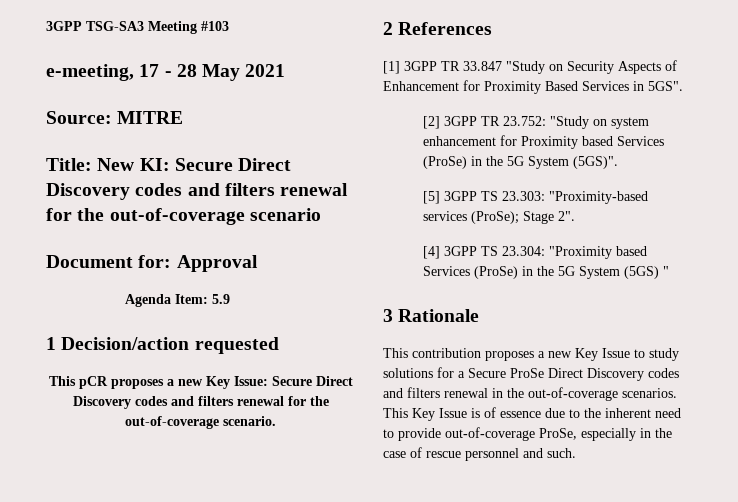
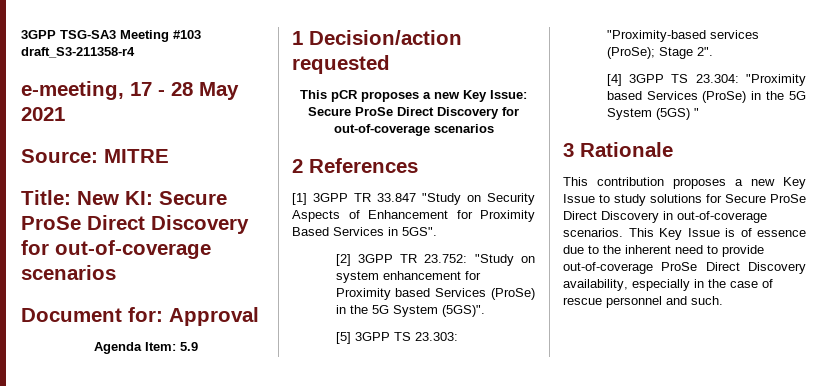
- 3GPP TSG-SA3 Meeting #103
+ 3GPP TSG-SA3 Meeting #103 draft_S3-211358-r4
- Title: New KI: Secure Direct Discovery codes and filters renewal for the out-of-coverage scenario
+ Title: New KI: Secure ProSe Direct Discovery for out-of-coverage scenarios
- This pCR proposes a new Key Issue: Secure Direct Discovery codes and filters renewal for the out-of-coverage scenario.
+ This pCR proposes a new Key Issue: Secure ProSe Direct Discovery for out-of-coverage scenarios
- This contribution proposes a new Key Issue to study solutions for a Secure ProSe Direct Discovery codes and filters renewal in the out-of-coverage scenarios.
+ This contribution proposes a new Key Issue to study solutions for Secure ProSe Direct Discovery in out-of-coverage scenarios.
- This Key Issue is of essence due to the inherent need to provide out-of-coverage ProSe, especially in the case of rescue personnel and such.
+ This Key Issue is of essence due to the inherent need to provide out-of-coverage ProSe Direct Discovery availability, especially in the case of rescue personnel and such.

